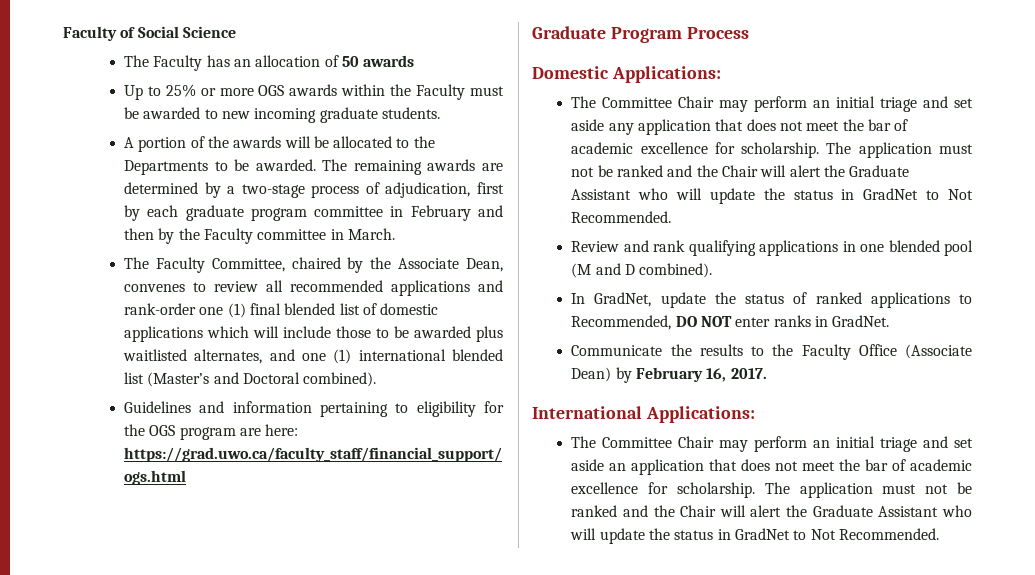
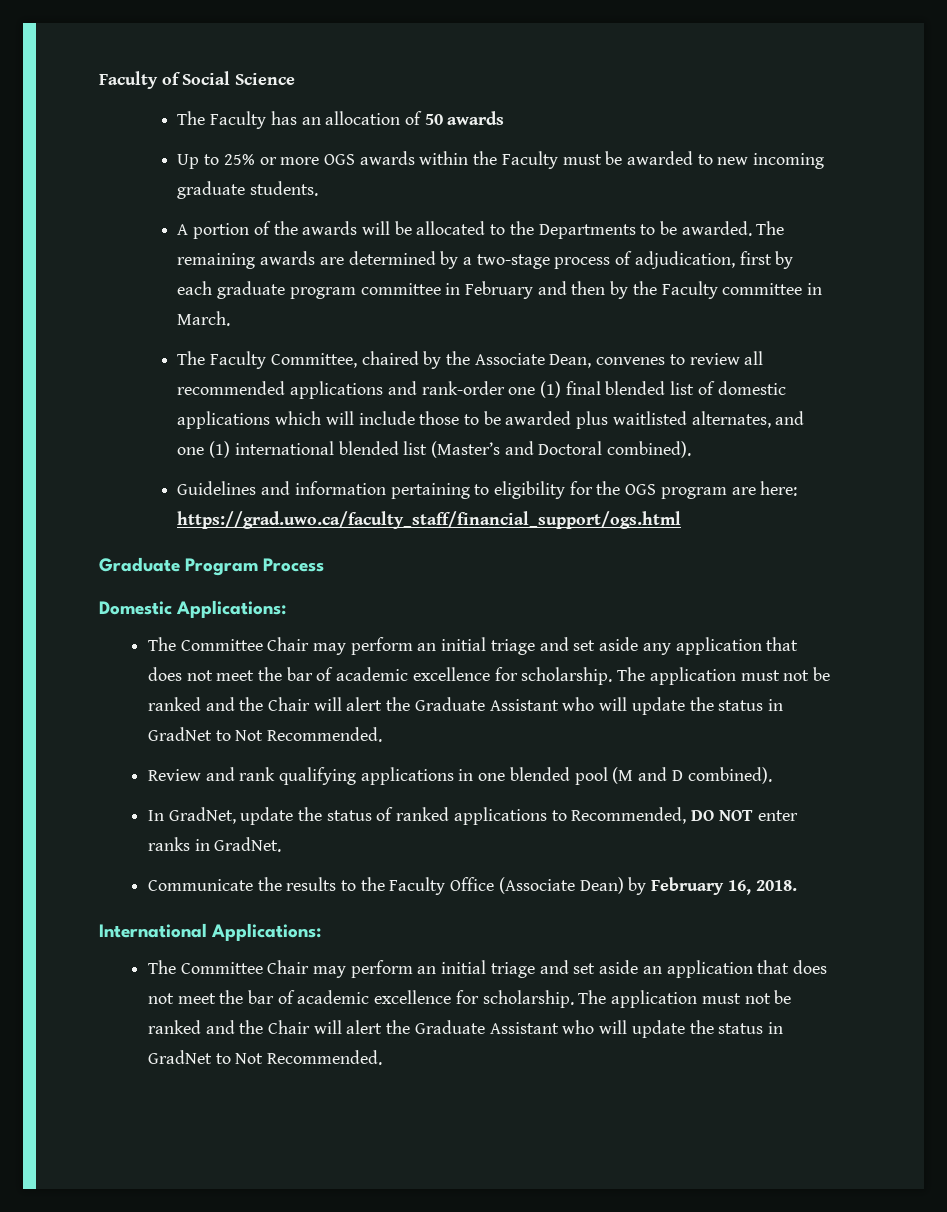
- Communicate the results to the Faculty Office (Associate Dean) by February 16, 2017.
+ Communicate the results to the Faculty Office (Associate Dean) by February 16, 2018.

